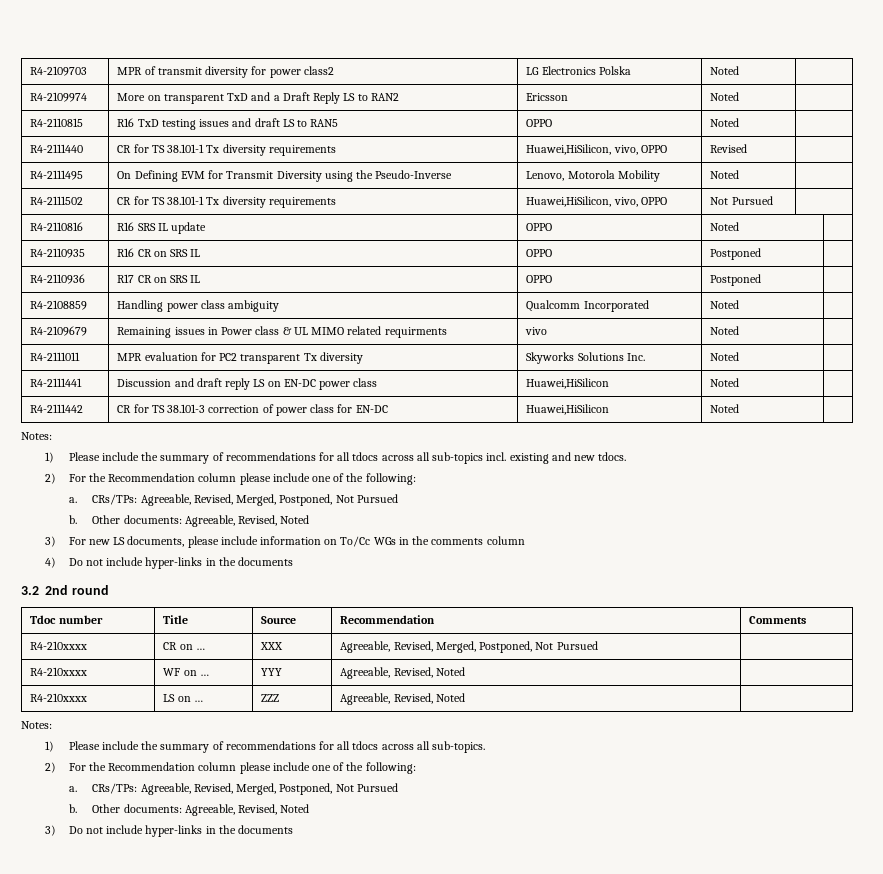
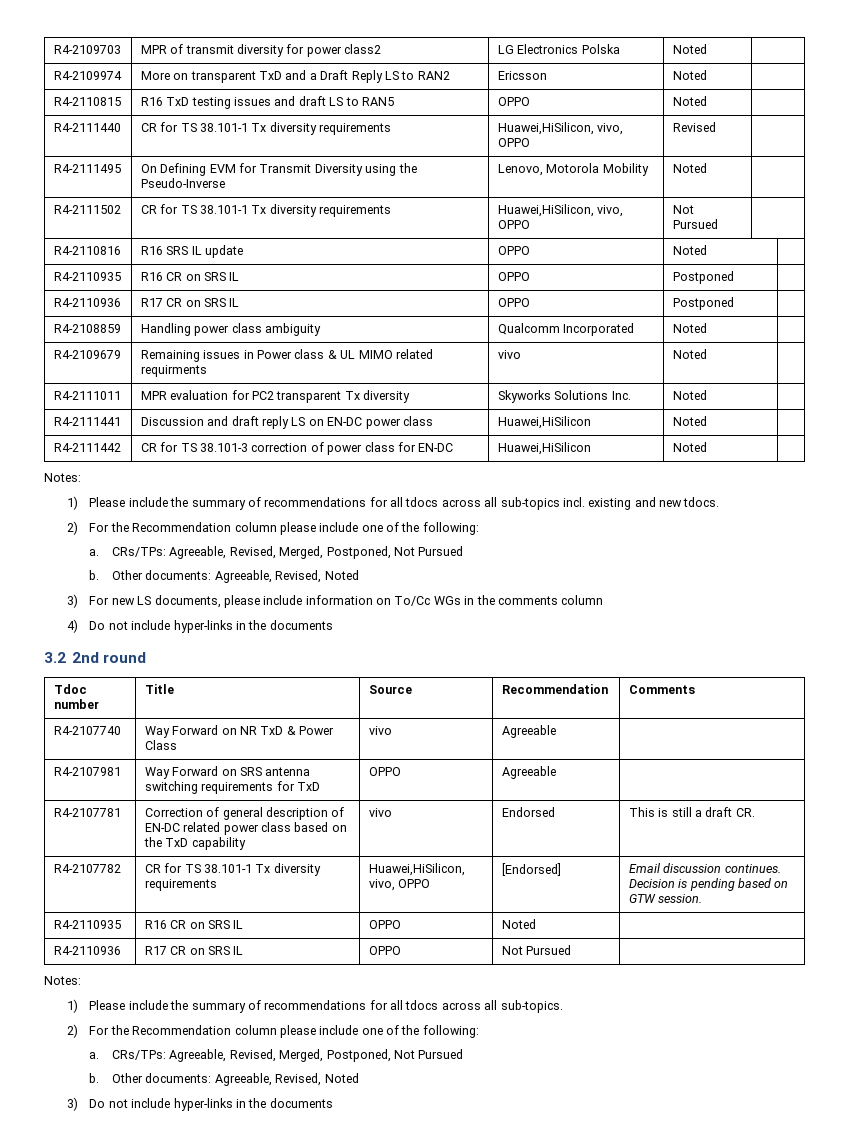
- R4-210xxxx | CR on … | XXX | Agreeable, Revised, Merged, Postponed, Not Pursued |
- R4-210xxxx | WF on … | YYY | Agreeable, Revised, Noted |
- R4-210xxxx | LS on … | ZZZ | Agreeable, Revised, Noted |
+ R4-2107740 | Way Forward on NR TxD & Power Class | vivo | Agreeable |
+ R4-2107981 | Way Forward on SRS antenna switching requirements for TxD | OPPO | Agreeable |
+ R4-2107781 | Correction of general description of EN-DC related power class based on the TxD capability | vivo | Endorsed | This is still a draft CR.
+ R4-2107782 | CR for TS 38.101-1 Tx diversity requirements | Huawei,HiSilicon, vivo, OPPO | [Endorsed] | Email discussion continues. Decision is pending based on GTW session.
+ R4-2110935 | R16 CR on SRS IL | OPPO | Noted |
+ R4-2110936 | R17 CR on SRS IL | OPPO | Not Pursued |

